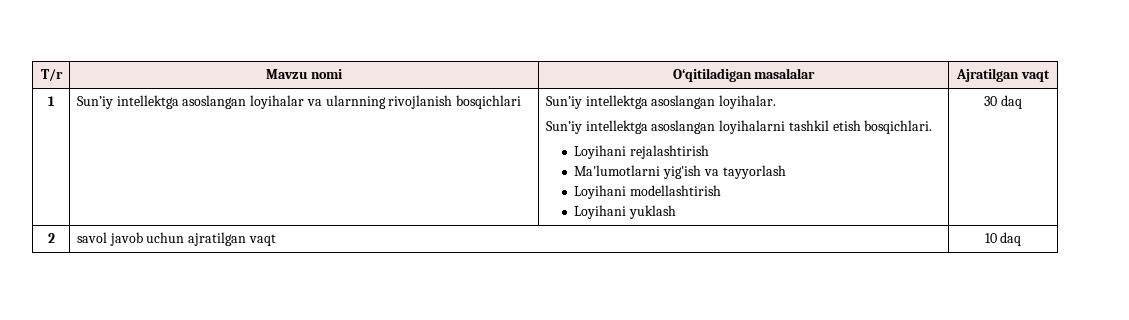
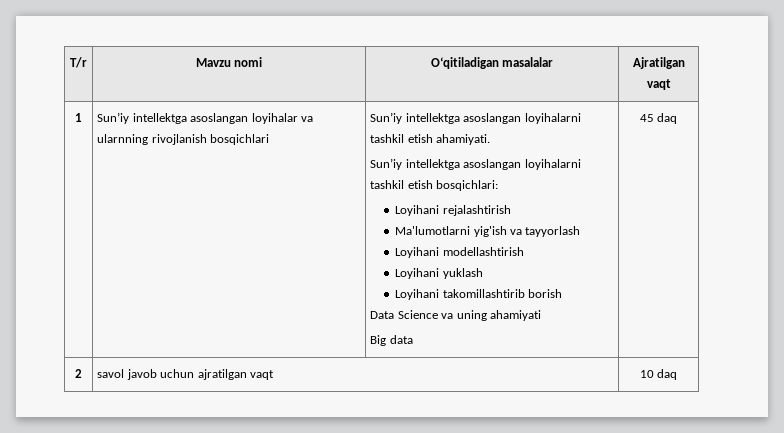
- Sun’iy intellektga asoslangan loyihalar.
- Sun’iy intellektga asoslangan loyihalarni tashkil etish bosqichlari.
+ Sun’iy intellektga asoslangan loyihalarni tashkil etish ahamiyati.
+ Sun’iy intellektga asoslangan loyihalarni tashkil etish bosqichlari:
- 30 daq
+ Loyihani takomillashtirib borish
+ Data Science va uning ahamiyati
+ Big data | 45 daq

